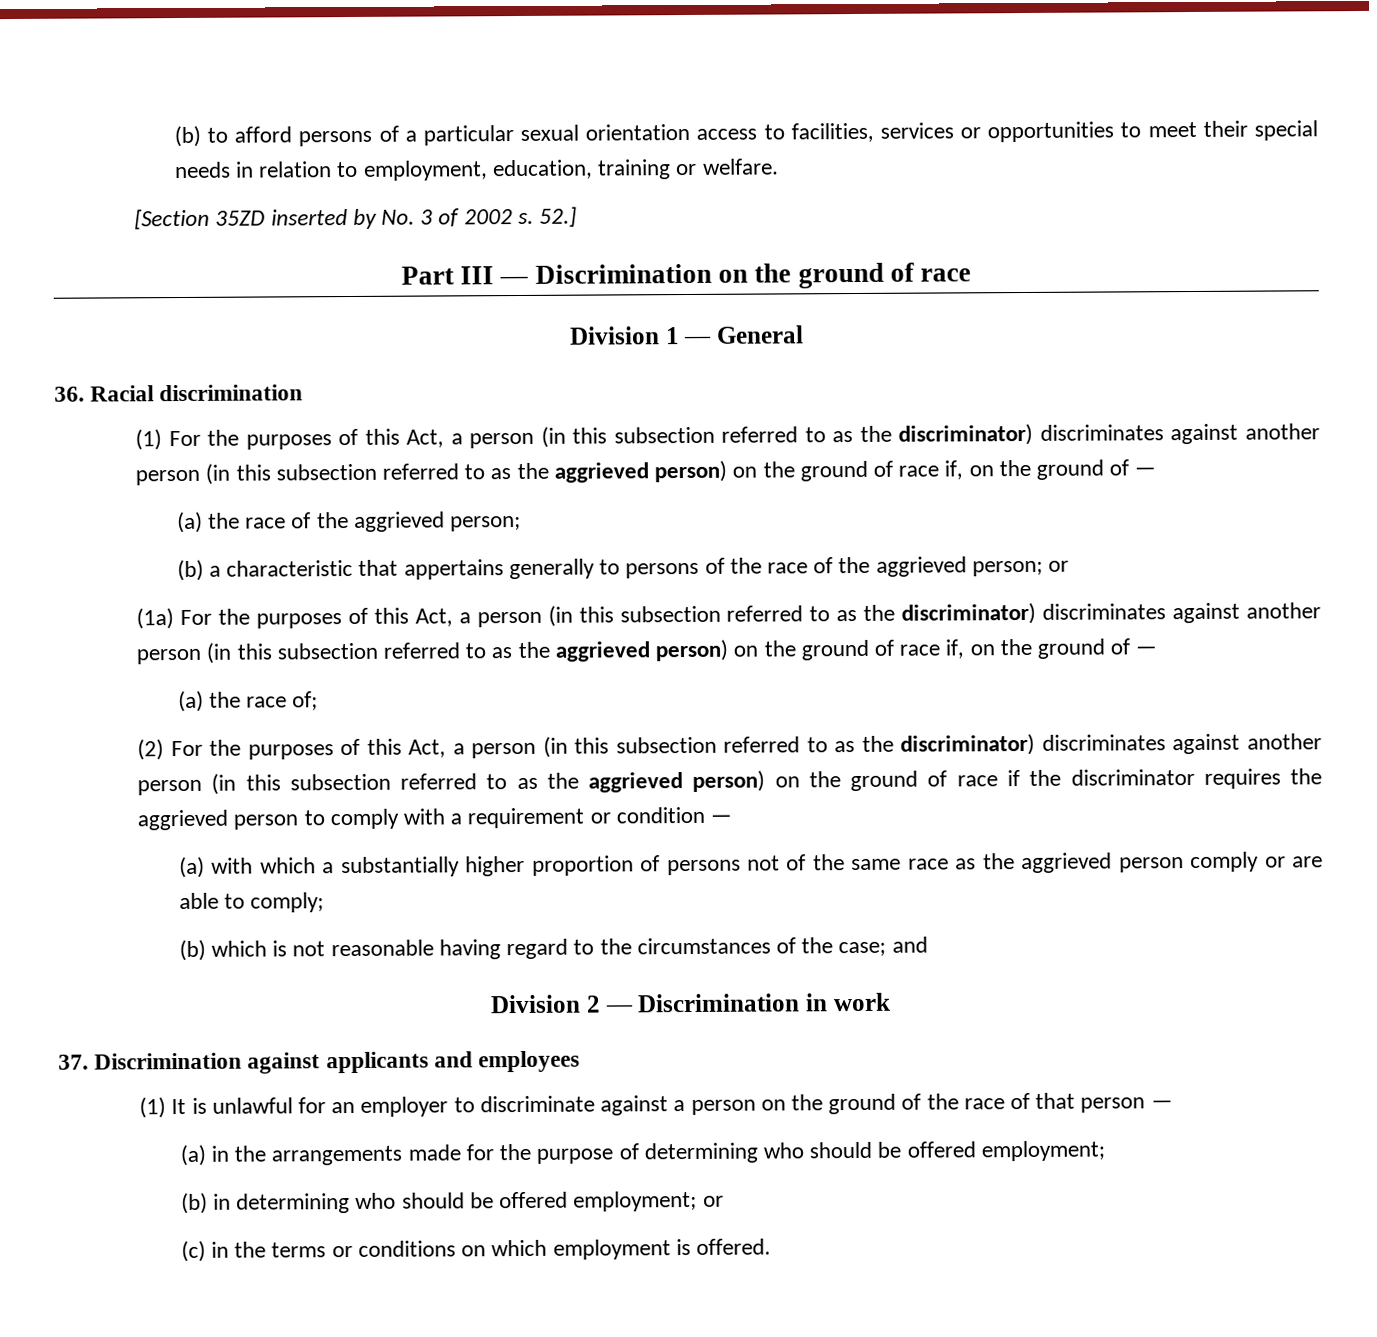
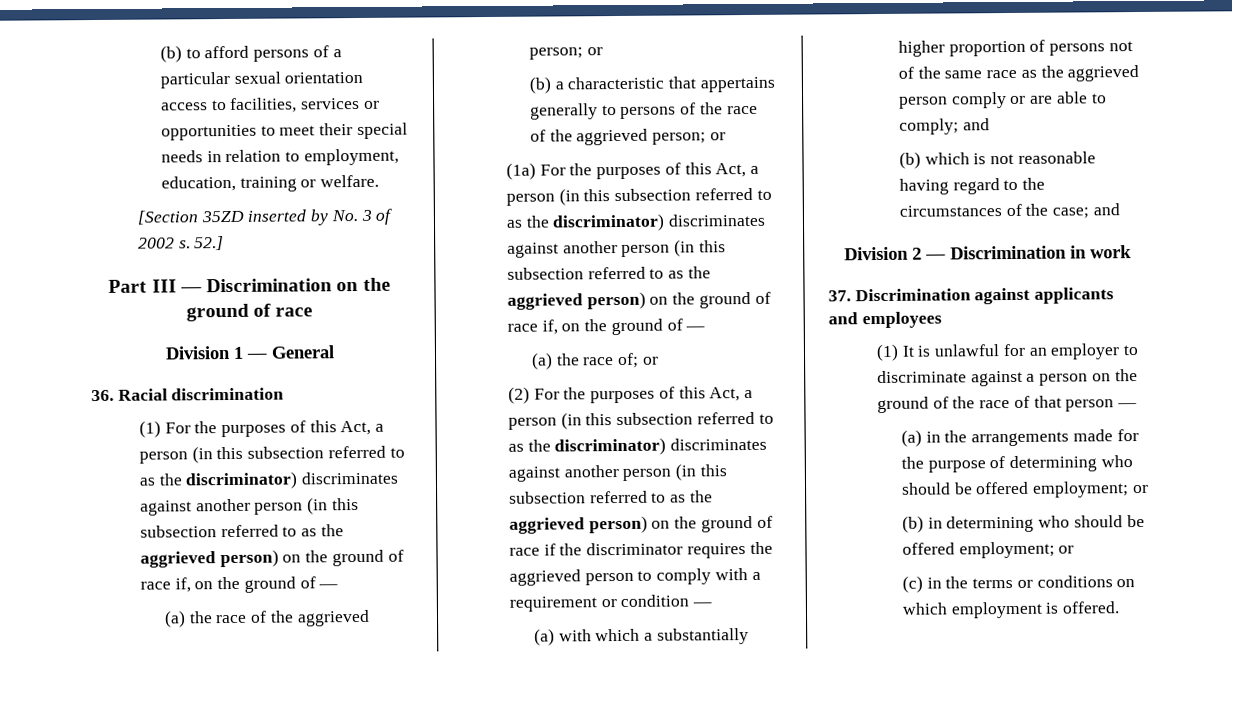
- (a) the race of the aggrieved person;
+ (a) the race of the aggrieved person; or
- (a) the race of;
+ (a) the race of; or
- (a) with which a substantially higher proportion of persons not of the same race as the aggrieved person comply or are able to comply;
+ (a) with which a substantially higher proportion of persons not of the same race as the aggrieved person comply or are able to comply; and
- (a) in the arrangements made for the purpose of determining who should be offered employment;
+ (a) in the arrangements made for the purpose of determining who should be offered employment; or

